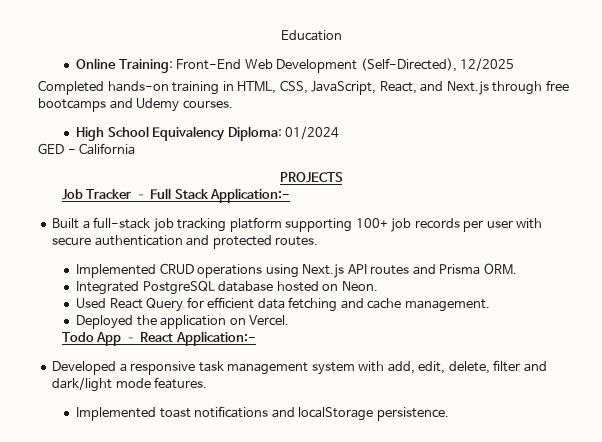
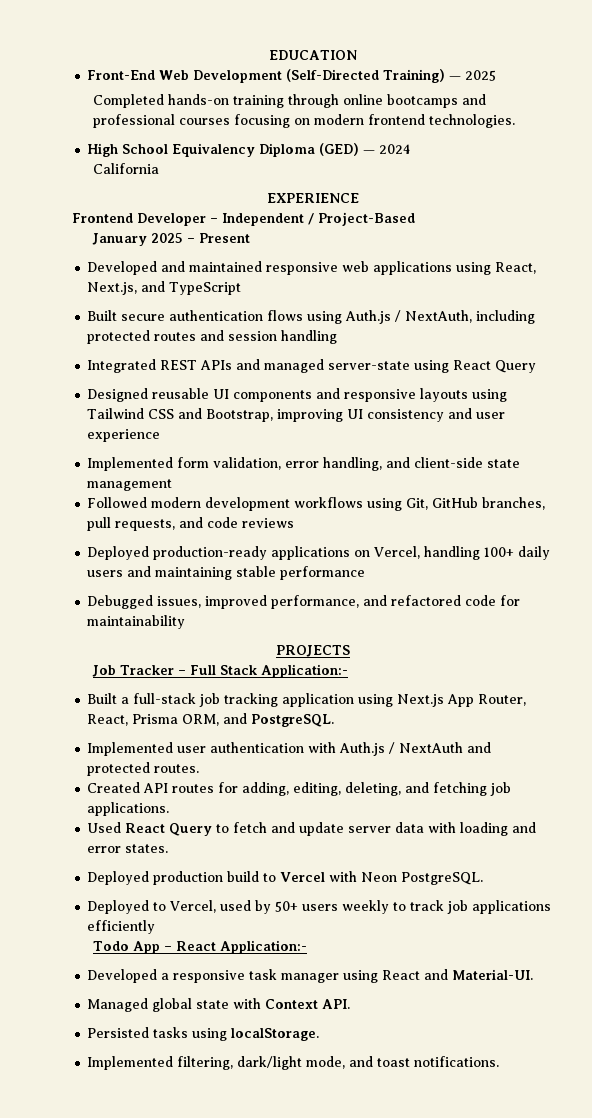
- Education
- Online Training: Front-End Web Development (Self-Directed), 12/2025
- Completed hands-on training in HTML, CSS, JavaScript, React, and Next.js through free bootcamps and Udemy courses.
- High School Equivalency Diploma: 01/2024
- GED - California
+ EDUCATION
+ Front-End Web Development (Self-Directed Training) — 2025
+ Completed hands-on training through online bootcamps and professional courses focusing on modern frontend technologies.
+ High School Equivalency Diploma (GED) — 2024
+ California
+ EXPERIENCE
+ Frontend Developer – Independent / Project-Based
+ January 2025 – Present
+ Developed and maintained responsive web applications using React, Next.js, and TypeScript
+ Built secure authentication flows using Auth.js / NextAuth, including protected routes and session handling
+ Integrated REST APIs and managed server-state using React Query
+ Designed reusable UI components and responsive layouts using Tailwind CSS and Bootstrap, improving UI consistency and user experience
+ Implemented form validation, error handling, and client-side state management
+ Followed modern development workflows using Git, GitHub branches, pull requests, and code reviews
+ Deployed production-ready applications on Vercel, handling 100+ daily users and maintaining stable performance
+ Debugged issues, improved performance, and refactored code for maintainability
- Built a full-stack job tracking platform supporting 100+ job records per user with secure authentication and protected routes.
- Implemented CRUD operations using Next.js API routes and Prisma ORM.
- Integrated PostgreSQL database hosted on Neon.
- Used React Query for efficient data fetching and cache management.
- Deployed the application on Vercel.
+ Built a full-stack job tracking application using Next.js App Router, React, Prisma ORM, and PostgreSQL.
+ Implemented user authentication with Auth.js / NextAuth and protected routes.
+ Created API routes for adding, editing, deleting, and fetching job applications.
+ Used React Query to fetch and update server data with loading and error states.
+ Deployed production build to Vercel with Neon PostgreSQL.
+ Deployed to Vercel, used by 50+ users weekly to track job applications efficiently
- Developed a responsive task management system with add, edit, delete, filter and dark/light mode features.
- Implemented toast notifications and localStorage persistence.
+ Developed a responsive task manager using React and Material-UI.
+ Managed global state with Context API.
+ Persisted tasks using localStorage.
+ Implemented filtering, dark/light mode, and toast notifications.

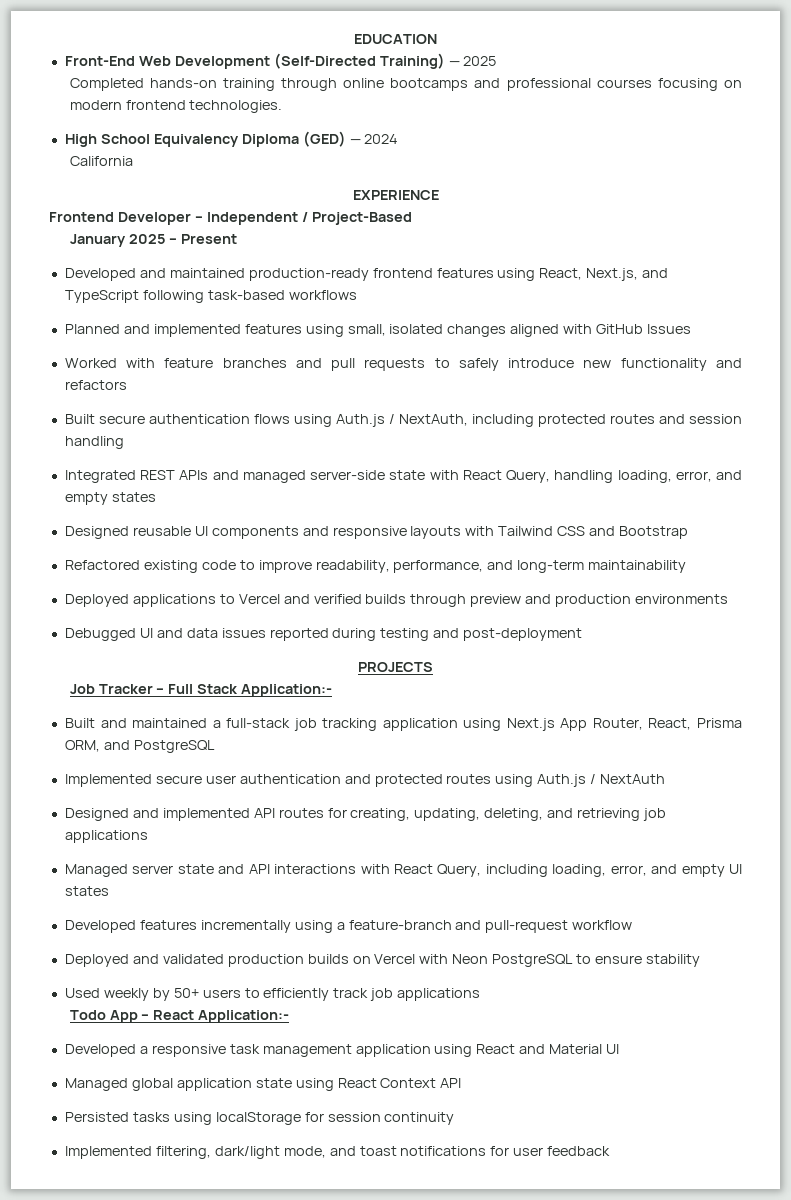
- Developed and maintained responsive web applications using React, Next.js, and TypeScript
+ Developed and maintained production-ready frontend features using React, Next.js, and TypeScript following task-based workflows
+ Planned and implemented features using small, isolated changes aligned with GitHub Issues
+ Worked with feature branches and pull requests to safely introduce new functionality and refactors
- Integrated REST APIs and managed server-state using React Query
+ Integrated REST APIs and managed server-side state with React Query, handling loading, error, and empty states
- Designed reusable UI components and responsive layouts using Tailwind CSS and Bootstrap, improving UI consistency and user experience
- Implemented form validation, error handling, and client-side state management
- Followed modern development workflows using Git, GitHub branches, pull requests, and code reviews
- Deployed production-ready applications on Vercel, handling 100+ daily users and maintaining stable performance
- Debugged issues, improved performance, and refactored code for maintainability
+ Designed reusable UI components and responsive layouts with Tailwind CSS and Bootstrap
+ Refactored existing code to improve readability, performance, and long-term maintainability
+ Deployed applications to Vercel and verified builds through preview and production environments
+ Debugged UI and data issues reported during testing and post-deployment
- Built a full-stack job tracking application using Next.js App Router, React, Prisma ORM, and PostgreSQL.
- Implemented user authentication with Auth.js / NextAuth and protected routes.
- Created API routes for adding, editing, deleting, and fetching job applications.
- Used React Query to fetch and update server data with loading and error states.
- Deployed production build to Vercel with Neon PostgreSQL.
- Deployed to Vercel, used by 50+ users weekly to track job applications efficiently
+ Built and maintained a full-stack job tracking application using Next.js App Router, React, Prisma ORM, and PostgreSQL
+ Implemented secure user authentication and protected routes using Auth.js / NextAuth
+ Designed and implemented API routes for creating, updating, deleting, and retrieving job applications
+ Managed server state and API interactions with React Query, including loading, error, and empty UI states
+ Developed features incrementally using a feature-branch and pull-request workflow
+ Deployed and validated production builds on Vercel with Neon PostgreSQL to ensure stability
+ Used weekly by 50+ users to efficiently track job applications
- Developed a responsive task manager using React and Material-UI.
+ Developed a responsive task management application using React and Material UI
- Managed global state with Context API.
+ Managed global application state using React Context API
- Persisted tasks using localStorage.
+ Persisted tasks using localStorage for session continuity
- Implemented filtering, dark/light mode, and toast notifications.
+ Implemented filtering, dark/light mode, and toast notifications for user feedback

